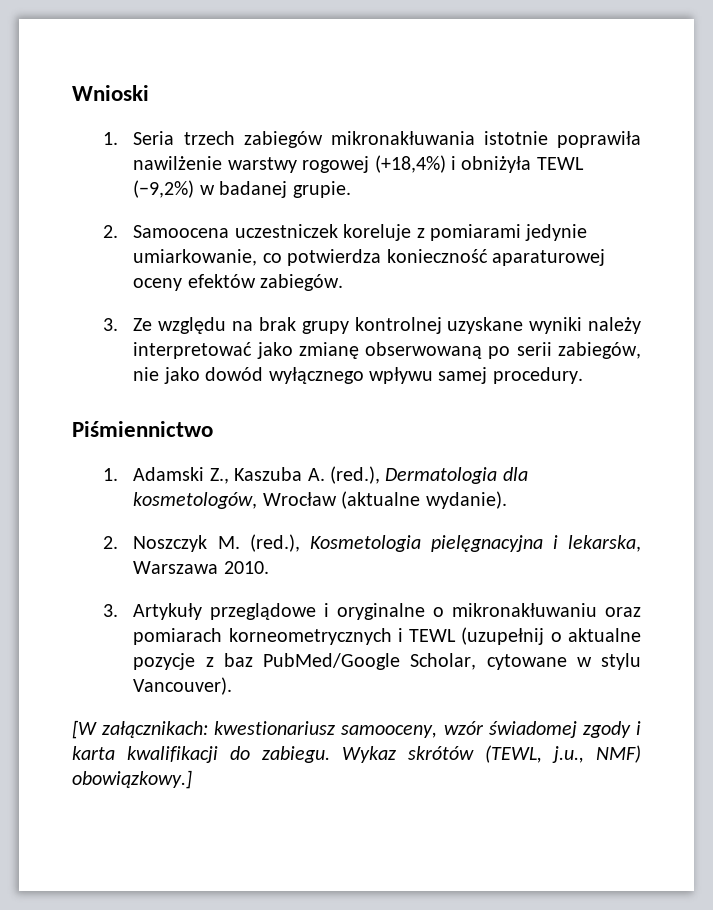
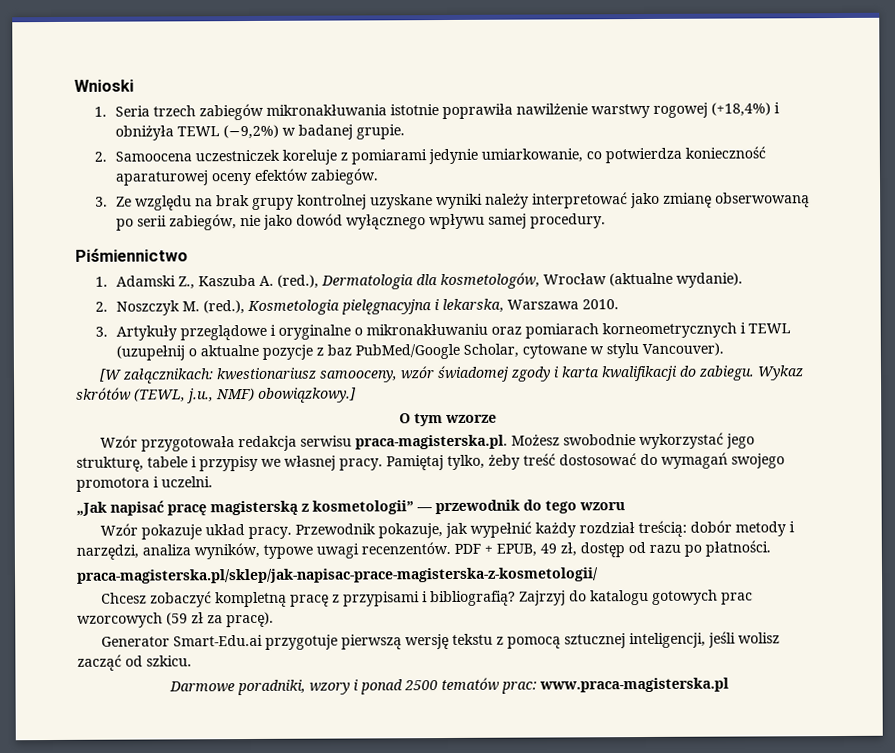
+ O tym wzorze
+ Wzór przygotowała redakcja serwisu praca-magisterska.pl. Możesz swobodnie wykorzystać jego strukturę, tabele i przypisy we własnej pracy. Pamiętaj tylko, żeby treść dostosować do wymagań swojego promotora i uczelni.
+ „Jak napisać pracę magisterską z kosmetologii” — przewodnik do tego wzoru
+ Wzór pokazuje układ pracy. Przewodnik pokazuje, jak wypełnić każdy rozdział treścią: dobór metody i narzędzi, analiza wyników, typowe uwagi recenzentów. PDF + EPUB, 49 zł, dostęp od razu po płatności.
+ praca-magisterska.pl/sklep/jak-napisac-prace-magisterska-z-kosmetologii/
+ Chcesz zobaczyć kompletną pracę z przypisami i bibliografią? Zajrzyj do katalogu gotowych prac wzorcowych (59 zł za pracę).
+ Generator Smart-Edu.ai przygotuje pierwszą wersję tekstu z pomocą sztucznej inteligencji, jeśli wolisz zacząć od szkicu.
+ Darmowe poradniki, wzory i ponad 2500 tematów prac: www.praca-magisterska.pl

